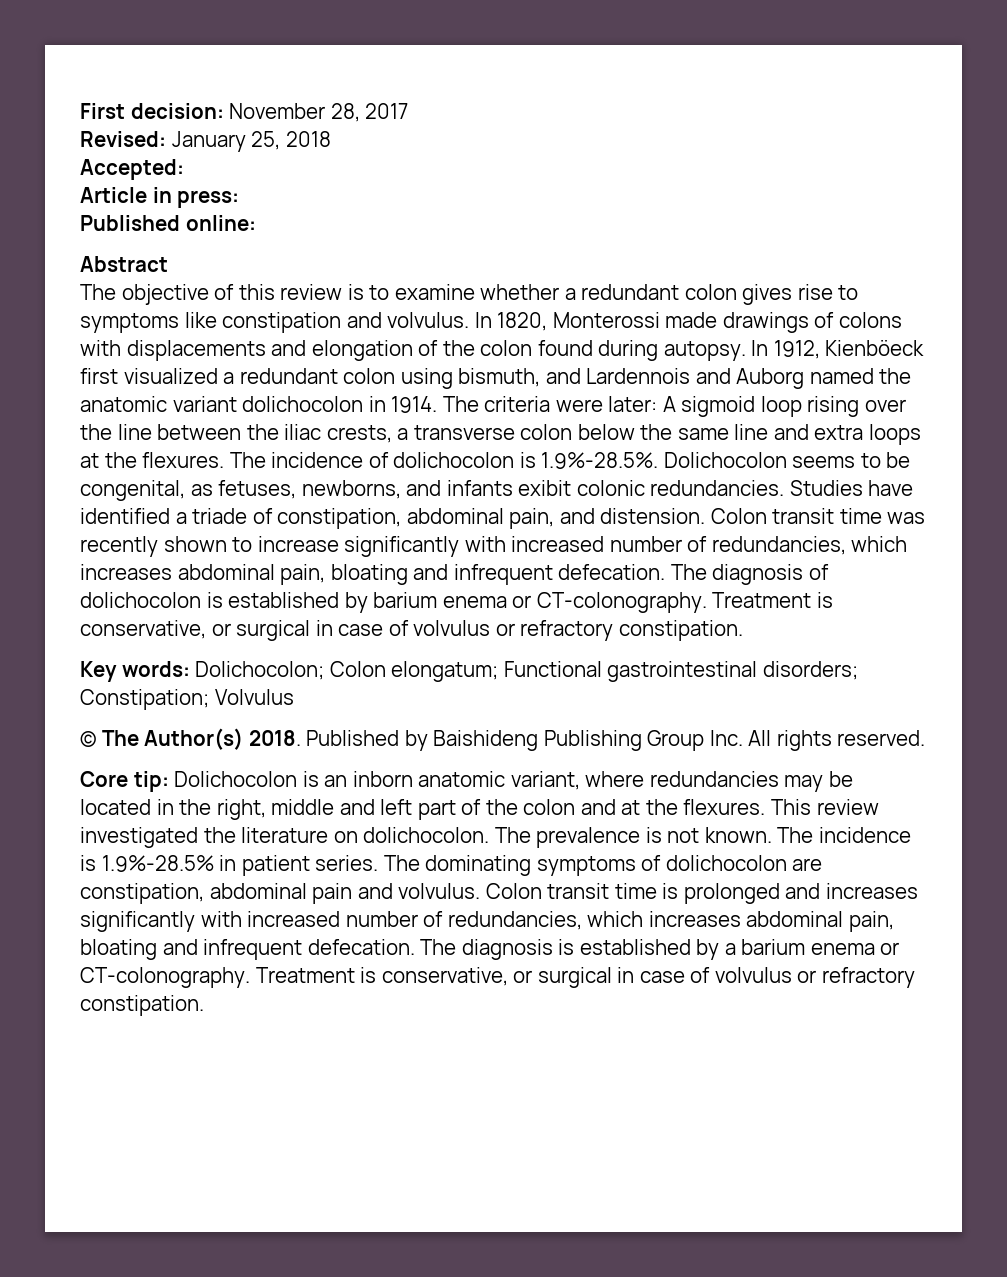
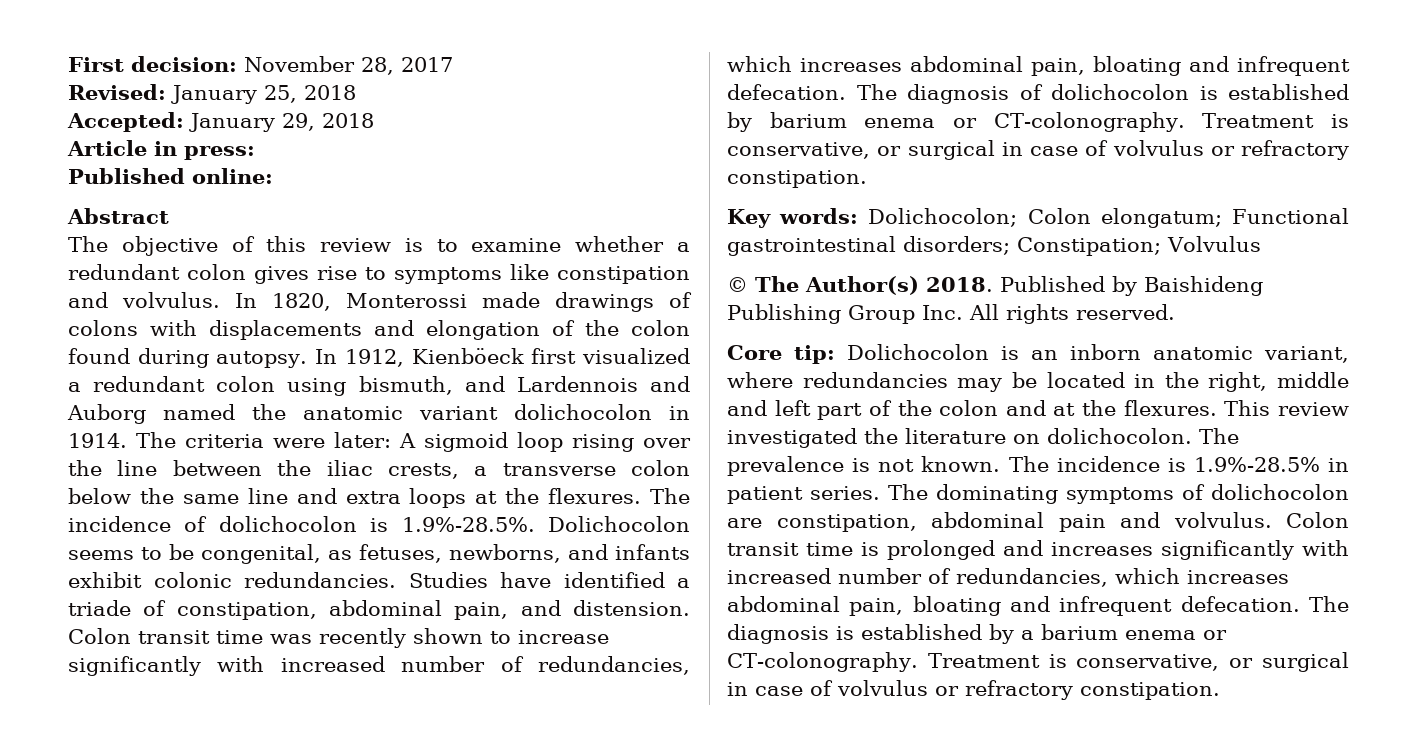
- Accepted:
+ Accepted: January 29, 2018
- The incidence of dolichocolon is 1.9%-28.5%. Dolichocolon seems to be congenital, as fetuses, newborns, and infants exibit colonic redundancies.
+ The incidence of dolichocolon is 1.9%-28.5%. Dolichocolon seems to be congenital, as fetuses, newborns, and infants exhibit colonic redundancies.

